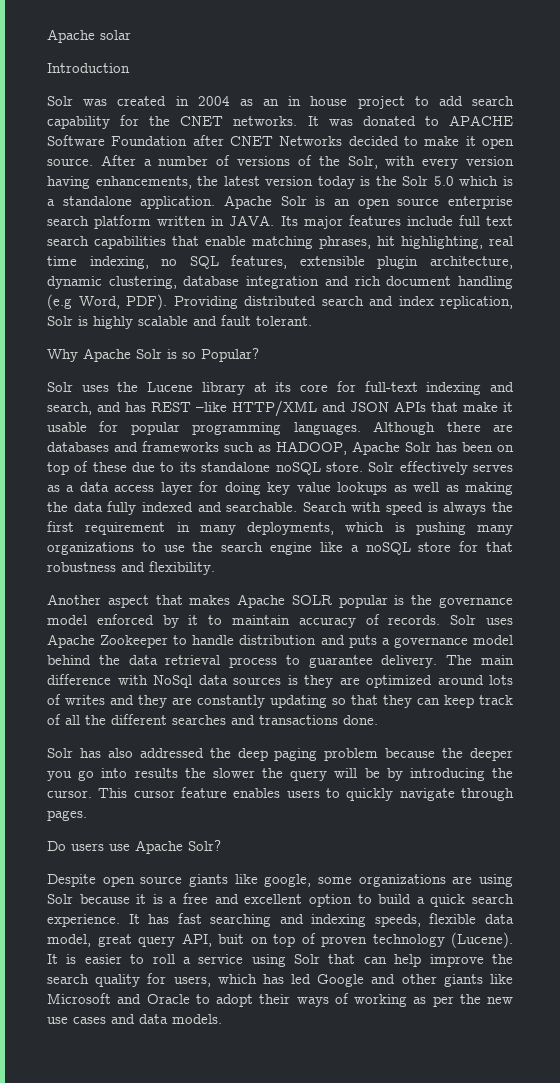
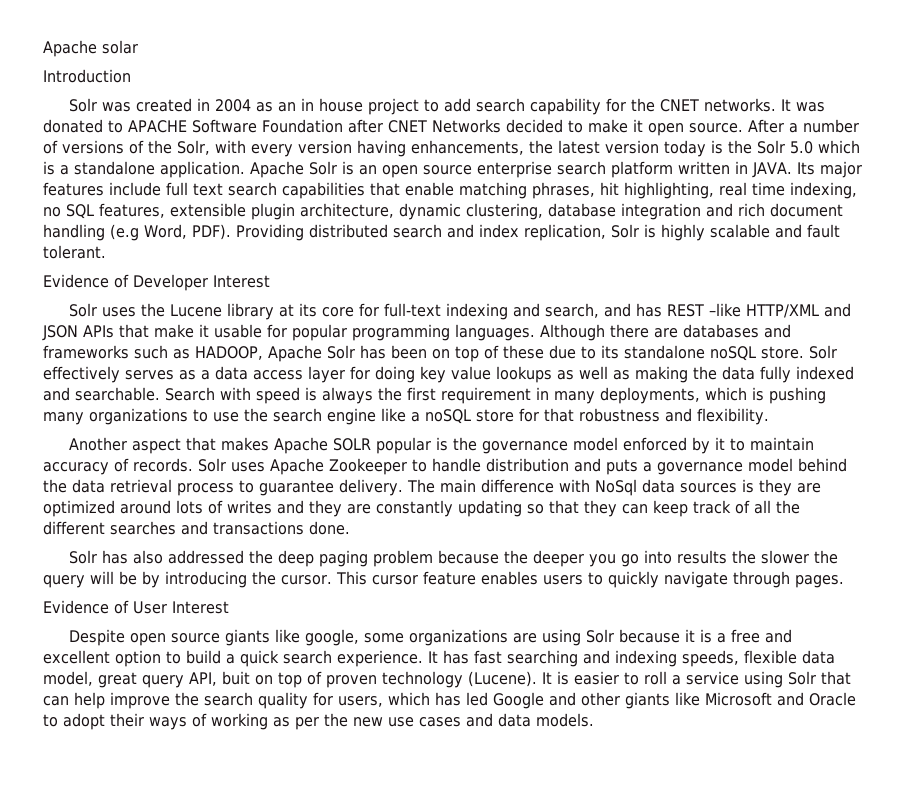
- Why Apache Solr is so Popular?
+ Evidence of Developer Interest
- Do users use Apache Solr?
+ Evidence of User Interest

